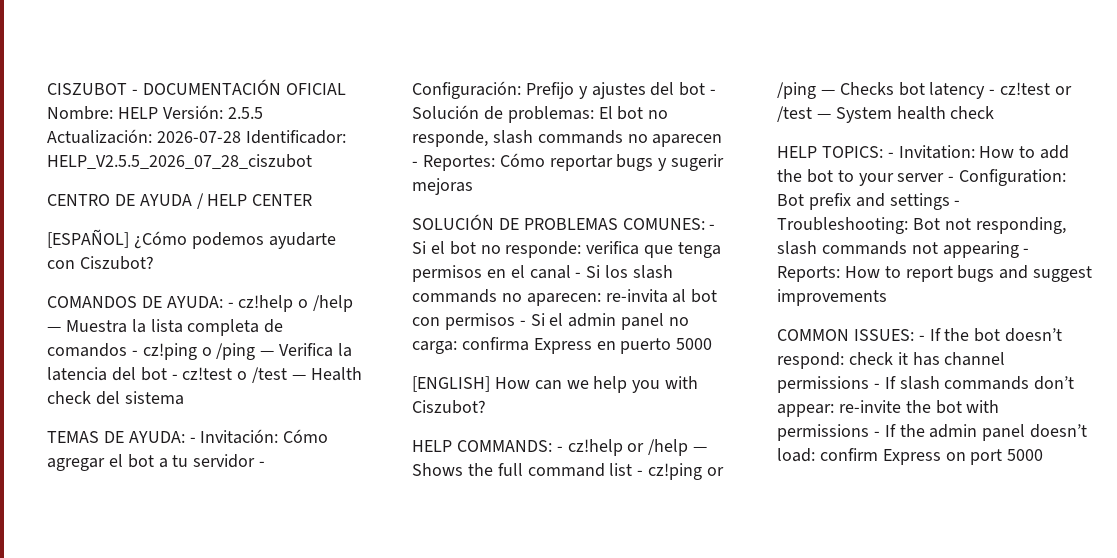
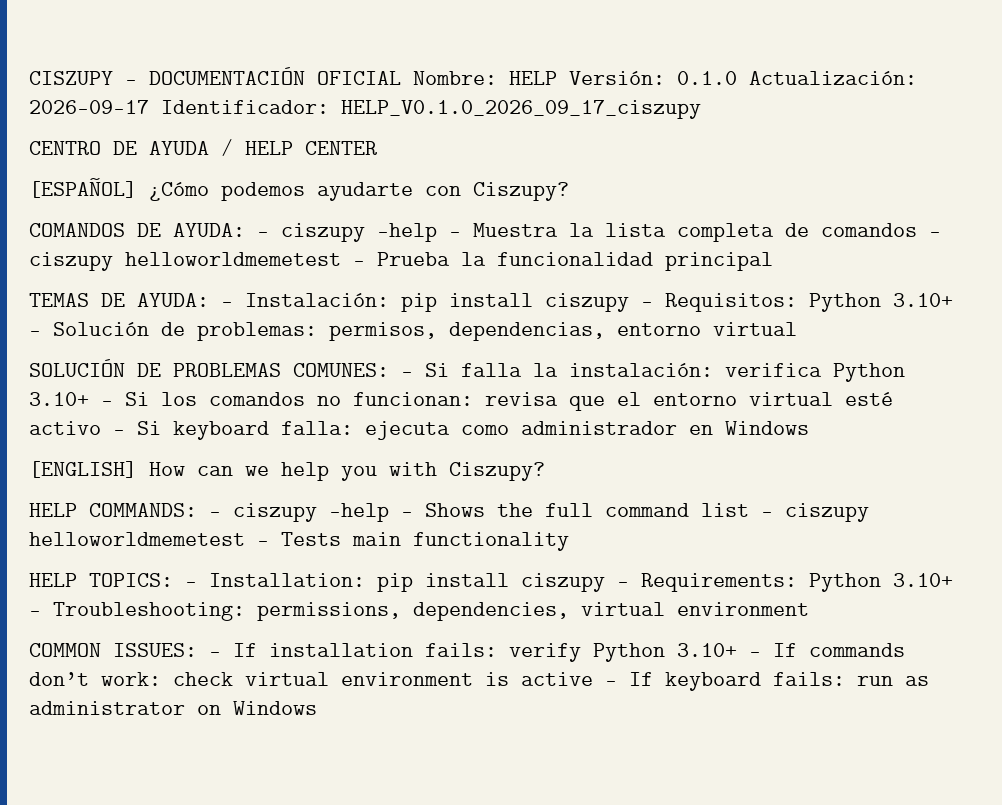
- CISZUBOT - DOCUMENTACIÓN OFICIAL Nombre: HELP Versión: 2.5.5 Actualización: 2026-07-28 Identificador: HELP_V2.5.5_2026_07_28_ciszubot
+ CISZUPY - DOCUMENTACIÓN OFICIAL Nombre: HELP Versión: 0.1.0 Actualización: 2026-09-17 Identificador: HELP_V0.1.0_2026_09_17_ciszupy
- [ESPAÑOL] ¿Cómo podemos ayudarte con Ciszubot?
+ [ESPAÑOL] ¿Cómo podemos ayudarte con Ciszupy?
- COMANDOS DE AYUDA: - cz!help o /help — Muestra la lista completa de comandos - cz!ping o /ping — Verifica la latencia del bot - cz!test o /test — Health check del sistema
- TEMAS DE AYUDA: - Invitación: Cómo agregar el bot a tu servidor - Configuración: Prefijo y ajustes del bot - Solución de problemas: El bot no responde, slash commands no aparecen - Reportes: Cómo reportar bugs y sugerir mejoras
+ COMANDOS DE AYUDA: - ciszupy –help — Muestra la lista completa de comandos - ciszupy helloworldmemetest — Prueba la funcionalidad principal
+ TEMAS DE AYUDA: - Instalación: pip install ciszupy - Requisitos: Python 3.10+ - Solución de problemas: permisos, dependencias, entorno virtual
- SOLUCIÓN DE PROBLEMAS COMUNES: - Si el bot no responde: verifica que tenga permisos en el canal - Si los slash commands no aparecen: re-invita al bot con permisos - Si el admin panel no carga: confirma Express en puerto 5000
+ SOLUCIÓN DE PROBLEMAS COMUNES: - Si falla la instalación: verifica Python 3.10+ - Si los comandos no funcionan: revisa que el entorno virtual esté activo - Si keyboard falla: ejecuta como administrador en Windows
- [ENGLISH] How can we help you with Ciszubot?
+ [ENGLISH] How can we help you with Ciszupy?
- HELP COMMANDS: - cz!help or /help — Shows the full command list - cz!ping or /ping — Checks bot latency - cz!test or /test — System health check
- HELP TOPICS: - Invitation: How to add the bot to your server - Configuration: Bot prefix and settings - Troubleshooting: Bot not responding, slash commands not appearing - Reports: How to report bugs and suggest improvements
- COMMON ISSUES: - If the bot doesn’t respond: check it has channel permissions - If slash commands don’t appear: re-invite the bot with permissions - If the admin panel doesn’t load: confirm Express on port 5000
+ HELP COMMANDS: - ciszupy –help — Shows the full command list - ciszupy helloworldmemetest — Tests main functionality
+ HELP TOPICS: - Installation: pip install ciszupy - Requirements: Python 3.10+ - Troubleshooting: permissions, dependencies, virtual environment
+ COMMON ISSUES: - If installation fails: verify Python 3.10+ - If commands don’t work: check virtual environment is active - If keyboard fails: run as administrator on Windows

